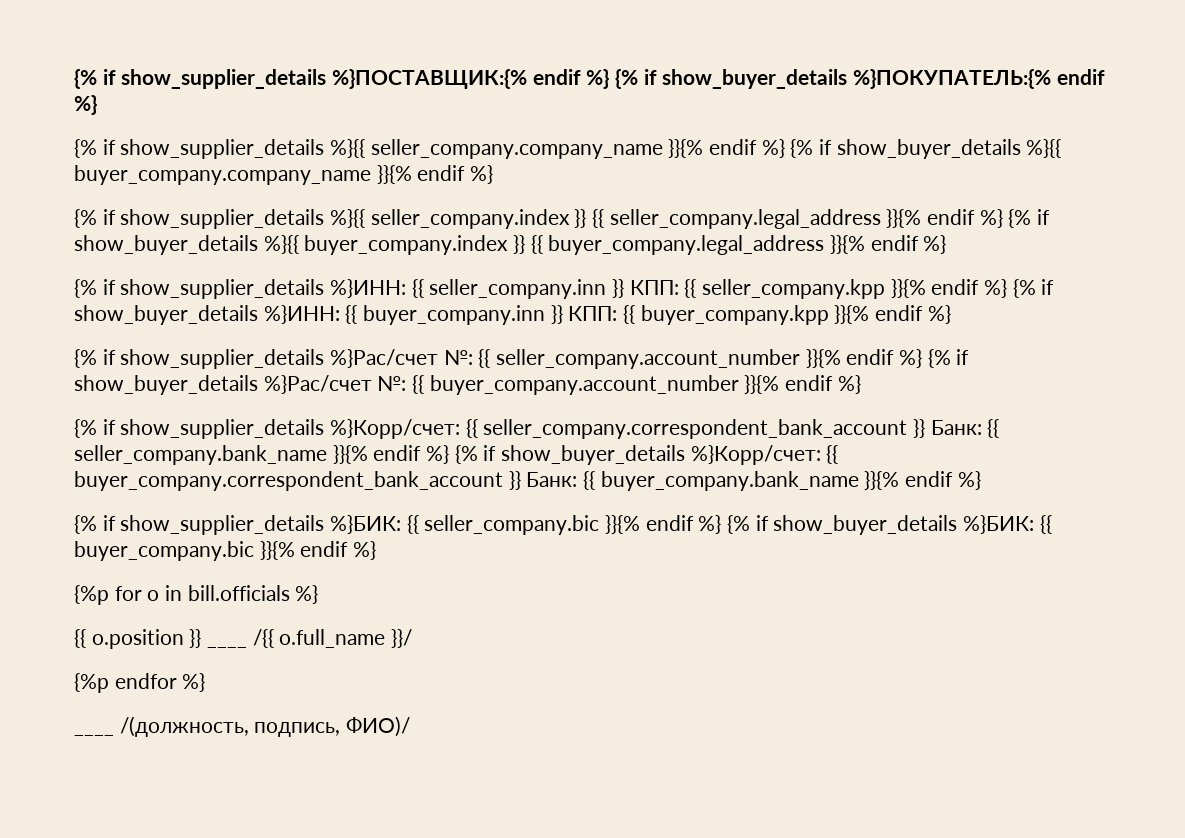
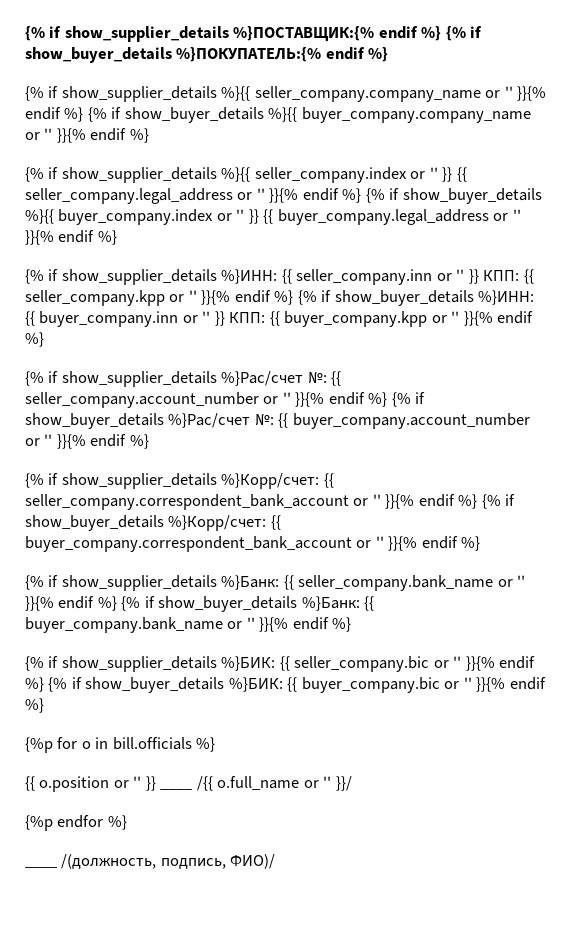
- {% if show_supplier_details %}{{ seller_company.company_name }}{% endif %} {% if show_buyer_details %}{{ buyer_company.company_name }}{% endif %}
+ {% if show_supplier_details %}{{ seller_company.company_name or '' }}{% endif %} {% if show_buyer_details %}{{ buyer_company.company_name or '' }}{% endif %}
- {% if show_supplier_details %}{{ seller_company.index }} {{ seller_company.legal_address }}{% endif %} {% if show_buyer_details %}{{ buyer_company.index }} {{ buyer_company.legal_address }}{% endif %}
+ {% if show_supplier_details %}{{ seller_company.index or '' }} {{ seller_company.legal_address or '' }}{% endif %} {% if show_buyer_details %}{{ buyer_company.index or '' }} {{ buyer_company.legal_address or '' }}{% endif %}
- {% if show_supplier_details %}ИНН: {{ seller_company.inn }} КПП: {{ seller_company.kpp }}{% endif %} {% if show_buyer_details %}ИНН: {{ buyer_company.inn }} КПП: {{ buyer_company.kpp }}{% endif %}
+ {% if show_supplier_details %}ИНН: {{ seller_company.inn or '' }} КПП: {{ seller_company.kpp or '' }}{% endif %} {% if show_buyer_details %}ИНН: {{ buyer_company.inn or '' }} КПП: {{ buyer_company.kpp or '' }}{% endif %}
- {% if show_supplier_details %}Рас/счет №: {{ seller_company.account_number }}{% endif %} {% if show_buyer_details %}Рас/счет №: {{ buyer_company.account_number }}{% endif %}
+ {% if show_supplier_details %}Рас/счет №: {{ seller_company.account_number or '' }}{% endif %} {% if show_buyer_details %}Рас/счет №: {{ buyer_company.account_number or '' }}{% endif %}
- {% if show_supplier_details %}Корр/счет: {{ seller_company.correspondent_bank_account }} Банк: {{ seller_company.bank_name }}{% endif %} {% if show_buyer_details %}Корр/счет: {{ buyer_company.correspondent_bank_account }} Банк: {{ buyer_company.bank_name }}{% endif %}
+ {% if show_supplier_details %}Корр/счет: {{ seller_company.correspondent_bank_account or '' }}{% endif %} {% if show_buyer_details %}Корр/счет: {{ buyer_company.correspondent_bank_account or '' }}{% endif %}
+ {% if show_supplier_details %}Банк: {{ seller_company.bank_name or '' }}{% endif %} {% if show_buyer_details %}Банк: {{ buyer_company.bank_name or '' }}{% endif %}
- {% if show_supplier_details %}БИК: {{ seller_company.bic }}{% endif %} {% if show_buyer_details %}БИК: {{ buyer_company.bic }}{% endif %}
+ {% if show_supplier_details %}БИК: {{ seller_company.bic or '' }}{% endif %} {% if show_buyer_details %}БИК: {{ buyer_company.bic or '' }}{% endif %}
- {{ o.position }} ____ /{{ o.full_name }}/
+ {{ o.position or '' }} ____ /{{ o.full_name or '' }}/

